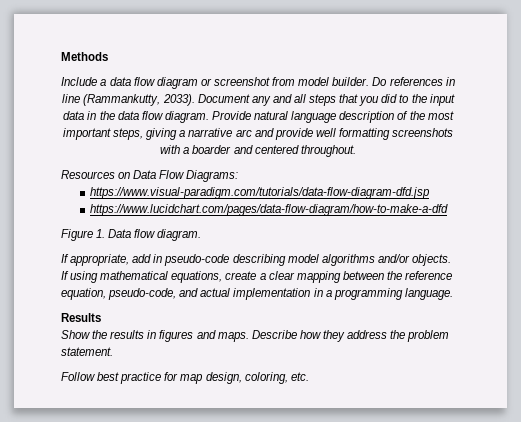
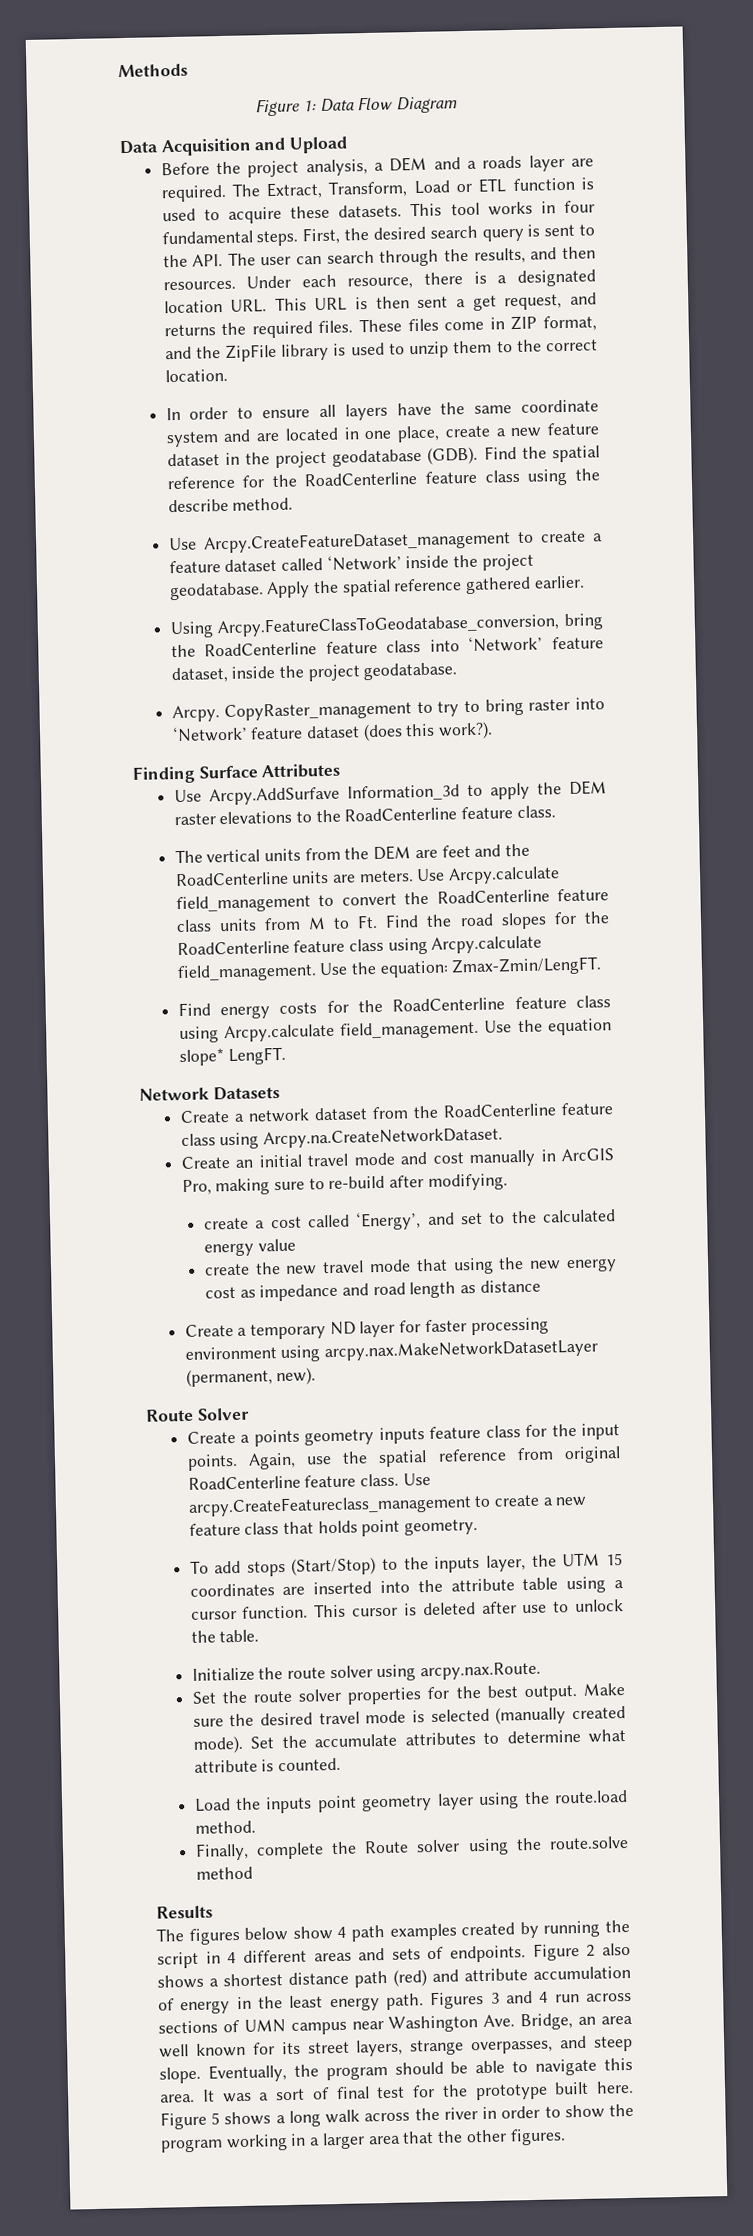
- Include a data flow diagram or screenshot from model builder. Do references in line (Rammankutty, 2033). Document any and all steps that you did to the input data in the data flow diagram. Provide natural language description of the most important steps, giving a narrative arc and provide well formatting screenshots with a boarder and centered throughout.
- Resources on Data Flow Diagrams:
- https://www.visual-paradigm.com/tutorials/data-flow-diagram-dfd.jsp
- https://www.lucidchart.com/pages/data-flow-diagram/how-to-make-a-dfd
- Figure 1. Data flow diagram.
- If appropriate, add in pseudo-code describing model algorithms and/or objects. If using mathematical equations, create a clear mapping between the reference equation, pseudo-code, and actual implementation in a programming language.
+ Figure 1: Data Flow Diagram
+ Data Acquisition and Upload
+ Before the project analysis, a DEM and a roads layer are required. The Extract, Transform, Load or ETL function is used to acquire these datasets. This tool works in four fundamental steps. First, the desired search query is sent to the API. The user can search through the results, and then resources. Under each resource, there is a designated location URL. This URL is then sent a get request, and returns the required files. These files come in ZIP format, and the ZipFile library is used to unzip them to the correct location.
+ In order to ensure all layers have the same coordinate system and are located in one place, create a new feature dataset in the project geodatabase (GDB). Find the spatial reference for the RoadCenterline feature class using the describe method.
+ Use Arcpy.CreateFeatureDataset_management to create a feature dataset called ‘Network’ inside the project geodatabase. Apply the spatial reference gathered earlier.
+ Using Arcpy.FeatureClassToGeodatabase_conversion, bring the RoadCenterline feature class into ‘Network’ feature dataset, inside the project geodatabase.
+ Arcpy. CopyRaster_management to try to bring raster into ‘Network’ feature dataset (does this work?).
+ Finding Surface Attributes
+ Use Arcpy.AddSurfave Information_3d to apply the DEM raster elevations to the RoadCenterline feature class.
+ The vertical units from the DEM are feet and the RoadCenterline units are meters. Use Arcpy.calculate field_management to convert the RoadCenterline feature class units from M to Ft. Find the road slopes for the RoadCenterline feature class using Arcpy.calculate field_management. Use the equation: Zmax-Zmin/LengFT.
+ Find energy costs for the RoadCenterline feature class using Arcpy.calculate field_management. Use the equation slope* LengFT.
+ Network Datasets
+ Create a network dataset from the RoadCenterline feature class using Arcpy.na.CreateNetworkDataset.
+ Create an initial travel mode and cost manually in ArcGIS Pro, making sure to re-build after modifying.
+ create a cost called ‘Energy’, and set to the calculated energy value
+ create the new travel mode that using the new energy cost as impedance and road length as distance
+ Create a temporary ND layer for faster processing environment using arcpy.nax.MakeNetworkDatasetLayer (permanent, new).
+ Route Solver
+ Create a points geometry inputs feature class for the input points. Again, use the spatial reference from original RoadCenterline feature class. Use arcpy.CreateFeatureclass_management to create a new feature class that holds point geometry.
+ To add stops (Start/Stop) to the inputs layer, the UTM 15 coordinates are inserted into the attribute table using a cursor function. This cursor is deleted after use to unlock the table.
+ Initialize the route solver using arcpy.nax.Route.
+ Set the route solver properties for the best output. Make sure the desired travel mode is selected (manually created mode). Set the accumulate attributes to determine what attribute is counted.
+ Load the inputs point geometry layer using the route.load method.
+ Finally, complete the Route solver using the route.solve method
  Results
- Show the results in figures and maps. Describe how they address the problem statement.
- Follow best practice for map design, coloring, etc.
+ The figures below show 4 path examples created by running the script in 4 different areas and sets of endpoints. Figure 2 also shows a shortest distance path (red) and attribute accumulation of energy in the least energy path. Figures 3 and 4 run across sections of UMN campus near Washington Ave. Bridge, an area well known for its street layers, strange overpasses, and steep slope. Eventually, the program should be able to navigate this area. It was a sort of final test for the prototype built here. Figure 5 shows a long walk across the river in order to show the program working in a larger area that the other figures.

